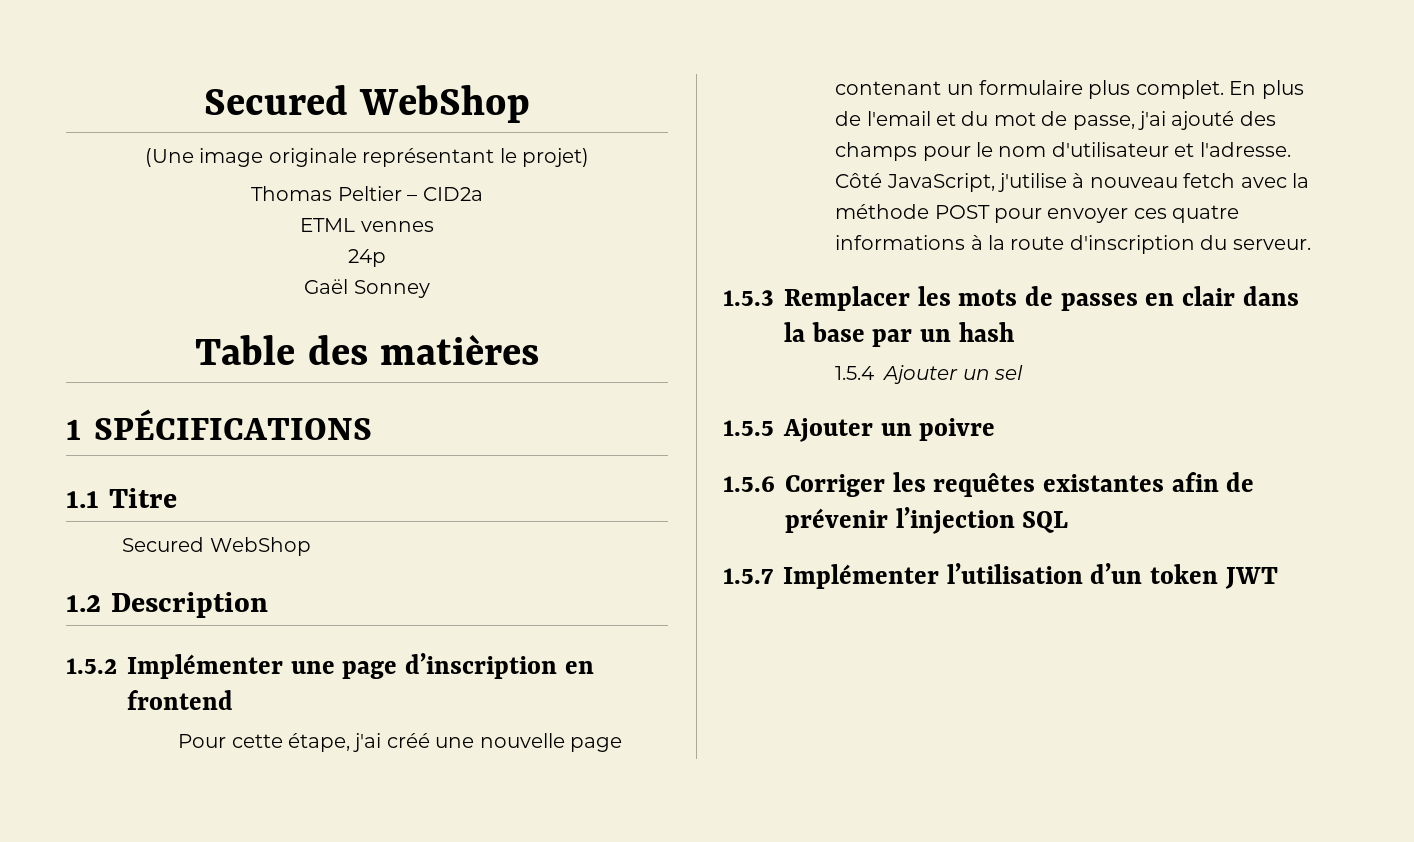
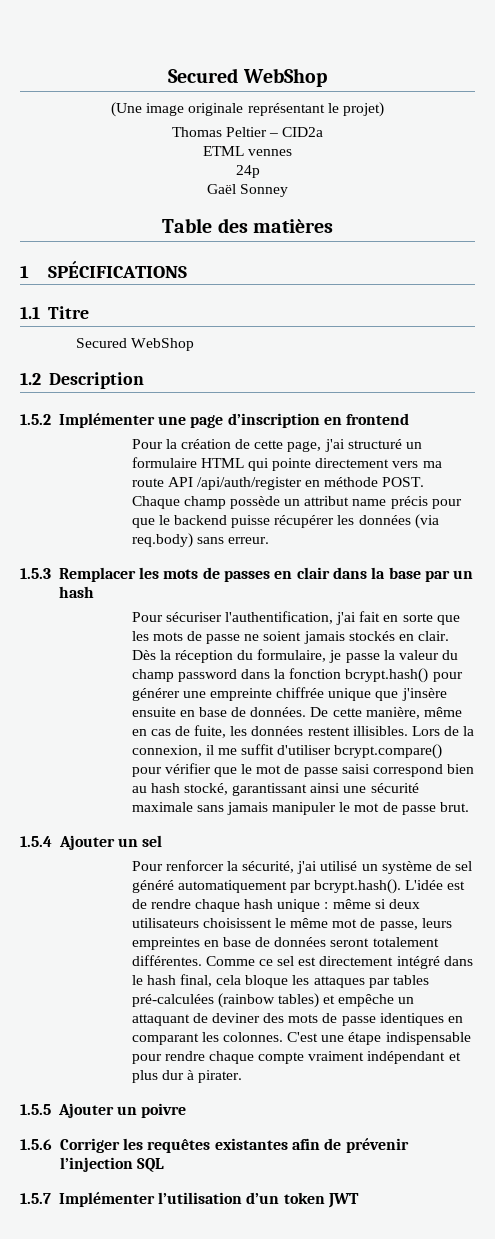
- Pour cette étape, j'ai créé une nouvelle page contenant un formulaire plus complet. En plus de l'email et du mot de passe, j'ai ajouté des champs pour le nom d'utilisateur et l'adresse. Côté JavaScript, j'utilise à nouveau fetch avec la méthode POST pour envoyer ces quatre informations à la route d'inscription du serveur.
+ Pour la création de cette page, j'ai structuré un formulaire HTML qui pointe directement vers ma route API /api/auth/register en méthode POST. Chaque champ possède un attribut name précis pour que le backend puisse récupérer les données (via req.body) sans erreur.
+ Pour sécuriser l'authentification, j'ai fait en sorte que les mots de passe ne soient jamais stockés en clair. Dès la réception du formulaire, je passe la valeur du champ password dans la fonction bcrypt.hash() pour générer une empreinte chiffrée unique que j'insère ensuite en base de données. De cette manière, même en cas de fuite, les données restent illisibles. Lors de la connexion, il me suffit d'utiliser bcrypt.compare() pour vérifier que le mot de passe saisi correspond bien au hash stocké, garantissant ainsi une sécurité maximale sans jamais manipuler le mot de passe brut.
  1.5.4 Ajouter un sel
+ Pour renforcer la sécurité, j'ai utilisé un système de sel généré automatiquement par bcrypt.hash(). L'idée est de rendre chaque hash unique : même si deux utilisateurs choisissent le même mot de passe, leurs empreintes en base de données seront totalement différentes. Comme ce sel est directement intégré dans le hash final, cela bloque les attaques par tables pré-calculées (rainbow tables) et empêche un attaquant de deviner des mots de passe identiques en comparant les colonnes. C'est une étape indispensable pour rendre chaque compte vraiment indépendant et plus dur à pirater.

